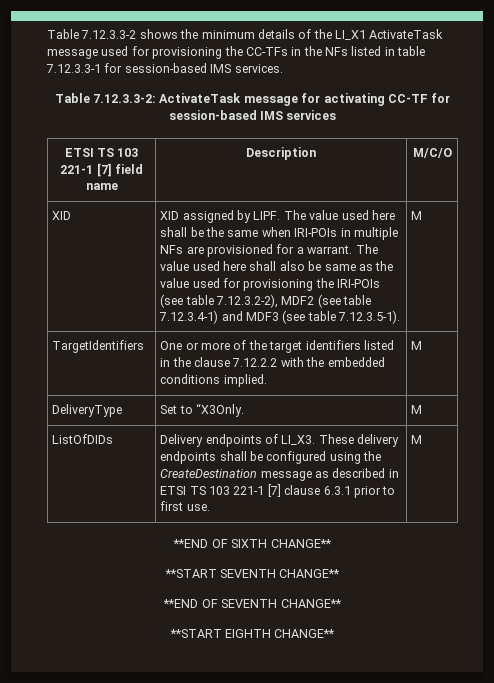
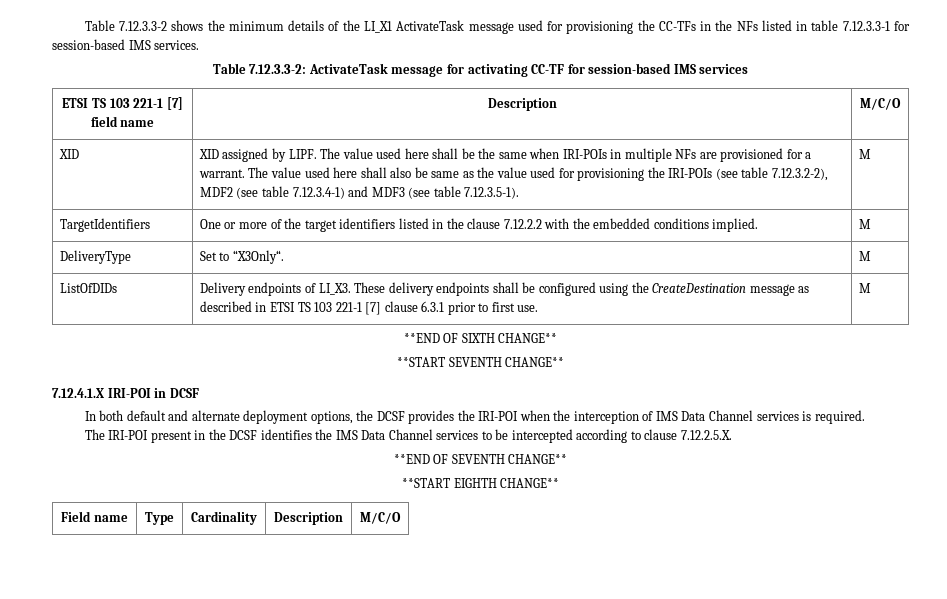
- DeliveryType | Set to “X3Only. | M
+ DeliveryType | Set to “X3Only“. | M
+ 7.12.4.1.X IRI-POI in DCSF
+ In both default and alternate deployment options, the DCSF provides the IRI-POI when the interception of IMS Data Channel services is required.
+ The IRI-POI present in the DCSF identifies the IMS Data Channel services to be intercepted according to clause 7.12.2.5.X.
+ Field name | Type | Cardinality | Description | M/C/O

